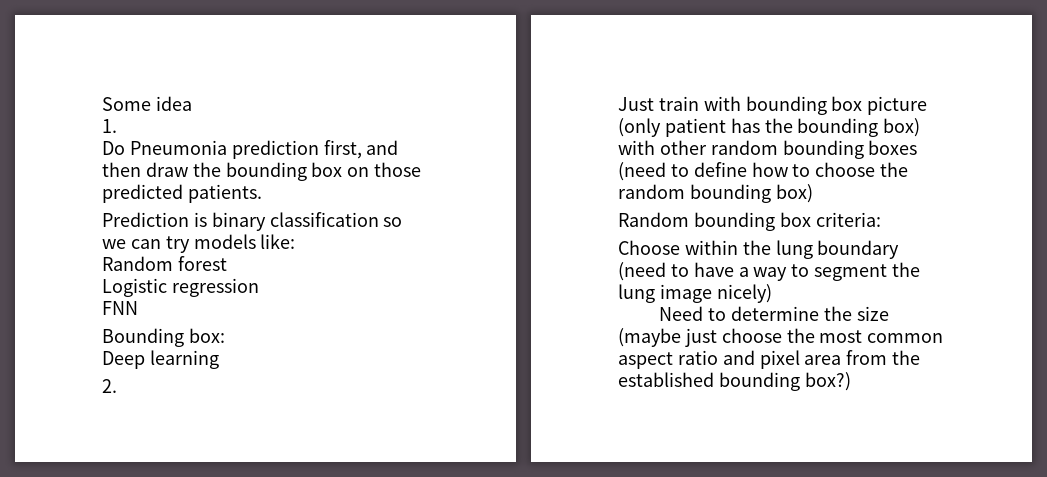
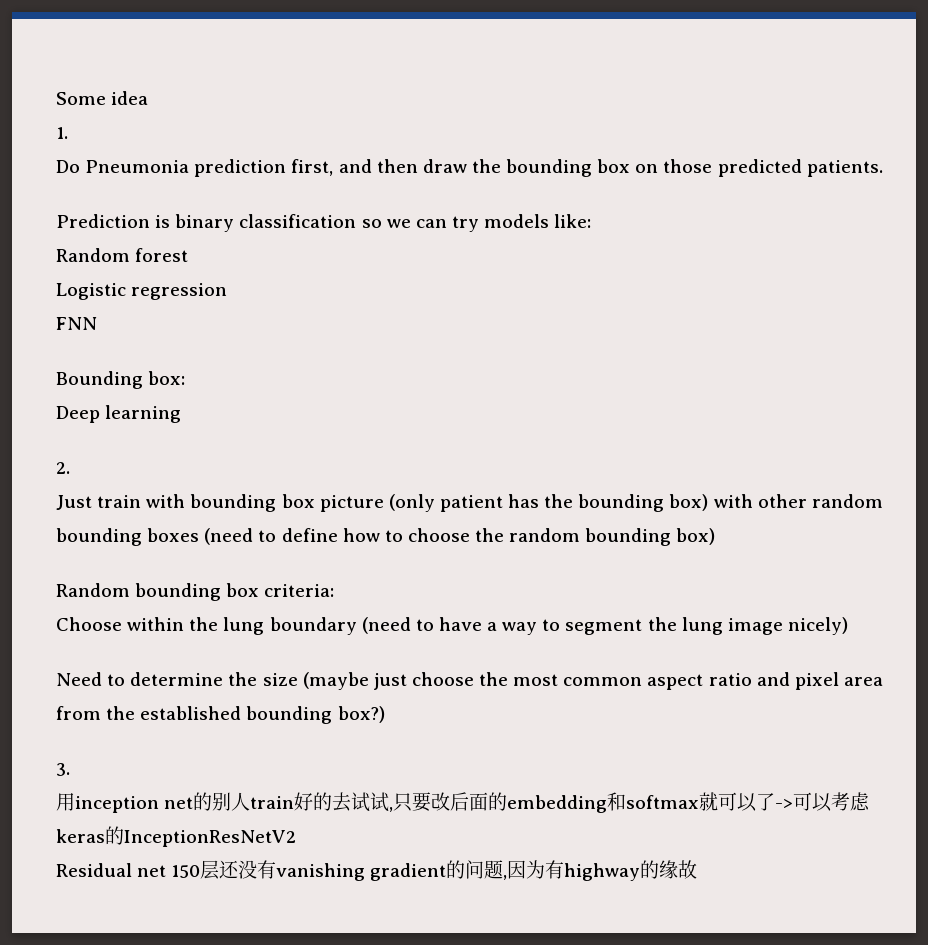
+ 3.
+ 用inception net的别人train好的去试试,只要改后面的embedding和softmax就可以了->可以考虑keras的InceptionResNetV2
+ Residual net 150层还没有vanishing gradient的问题,因为有highway的缘故

